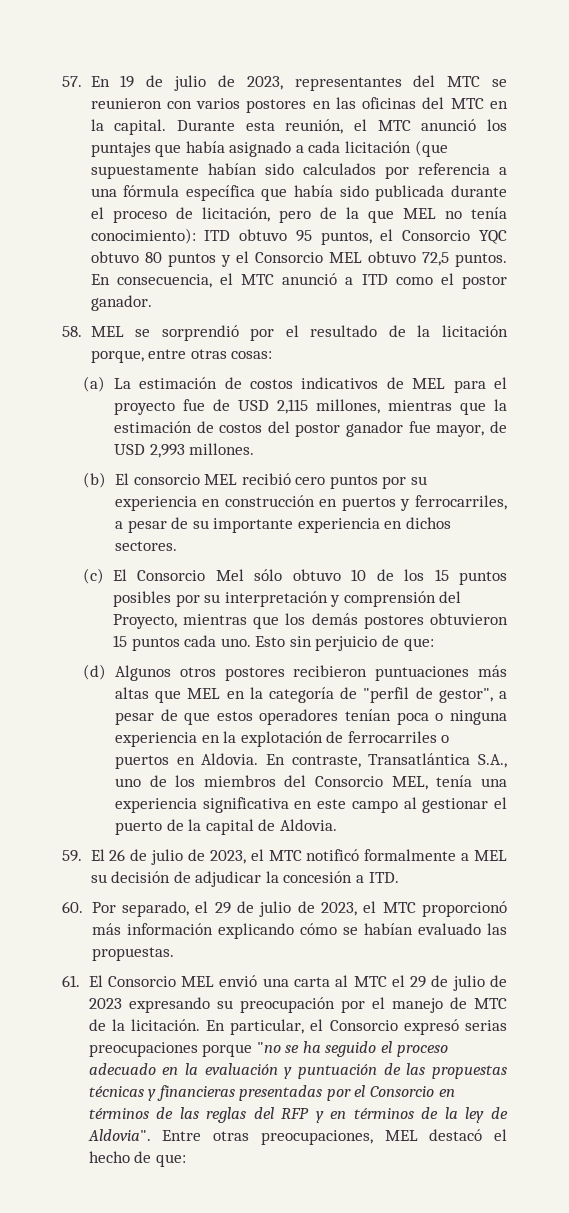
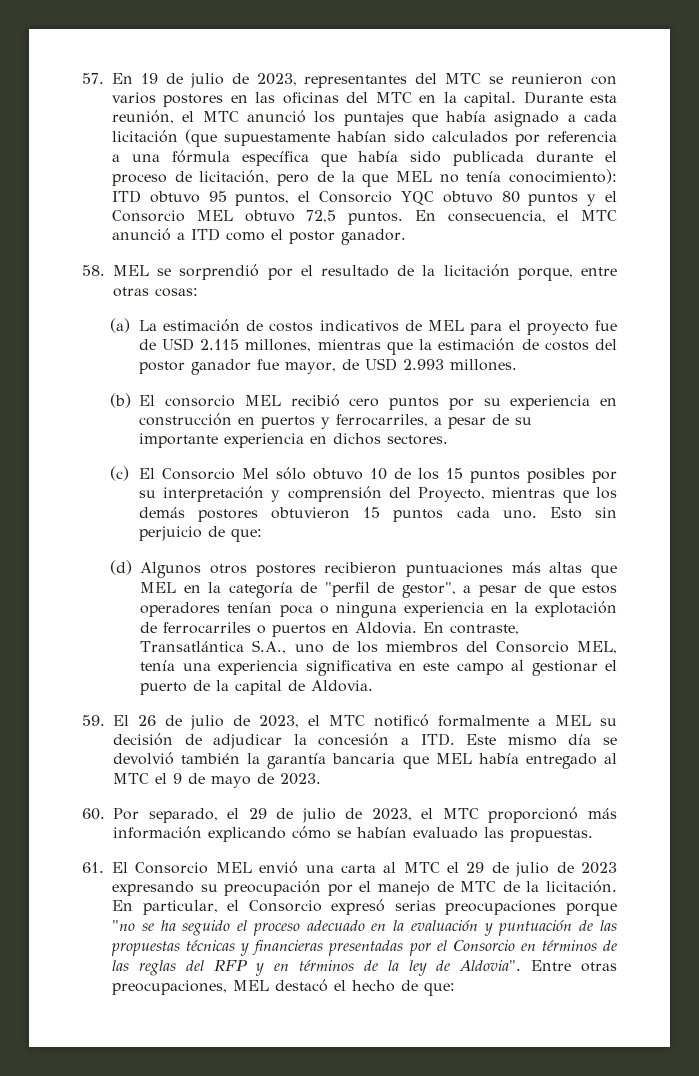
- (a) La estimación de costos indicativos de MEL para el proyecto fue de USD 2,115 millones, mientras que la estimación de costos del postor ganador fue mayor, de USD 2,993 millones.
+ (a) La estimación de costos indicativos de MEL para el proyecto fue de USD 2.115 millones, mientras que la estimación de costos del postor ganador fue mayor, de USD 2.993 millones.
- 59. El 26 de julio de 2023, el MTC notificó formalmente a MEL su decisión de adjudicar la concesión a ITD.
+ 59. El 26 de julio de 2023, el MTC notificó formalmente a MEL su decisión de adjudicar la concesión a ITD. Este mismo día se devolvió también la garantía bancaria que MEL había entregado al MTC el 9 de mayo de 2023.

